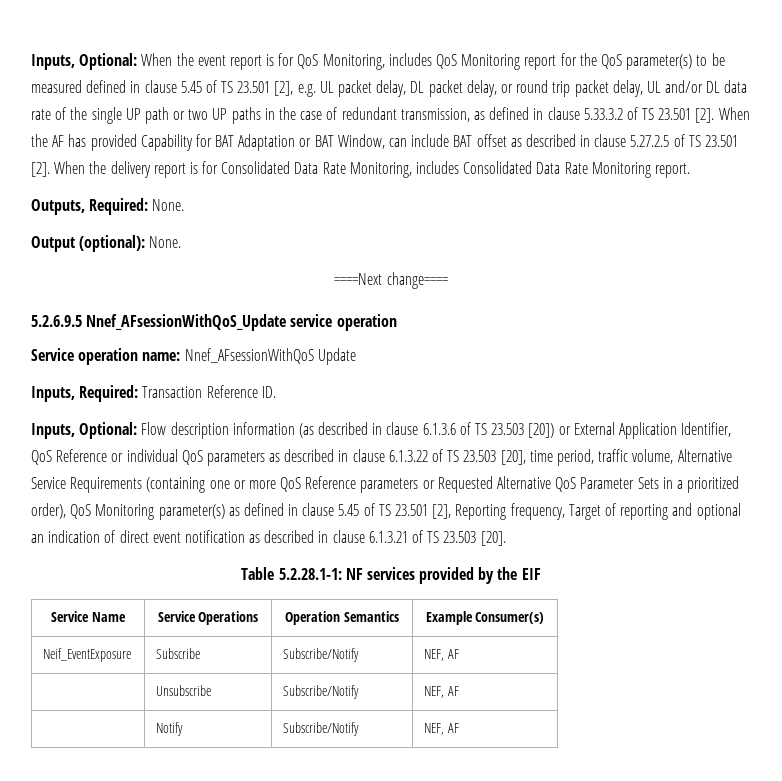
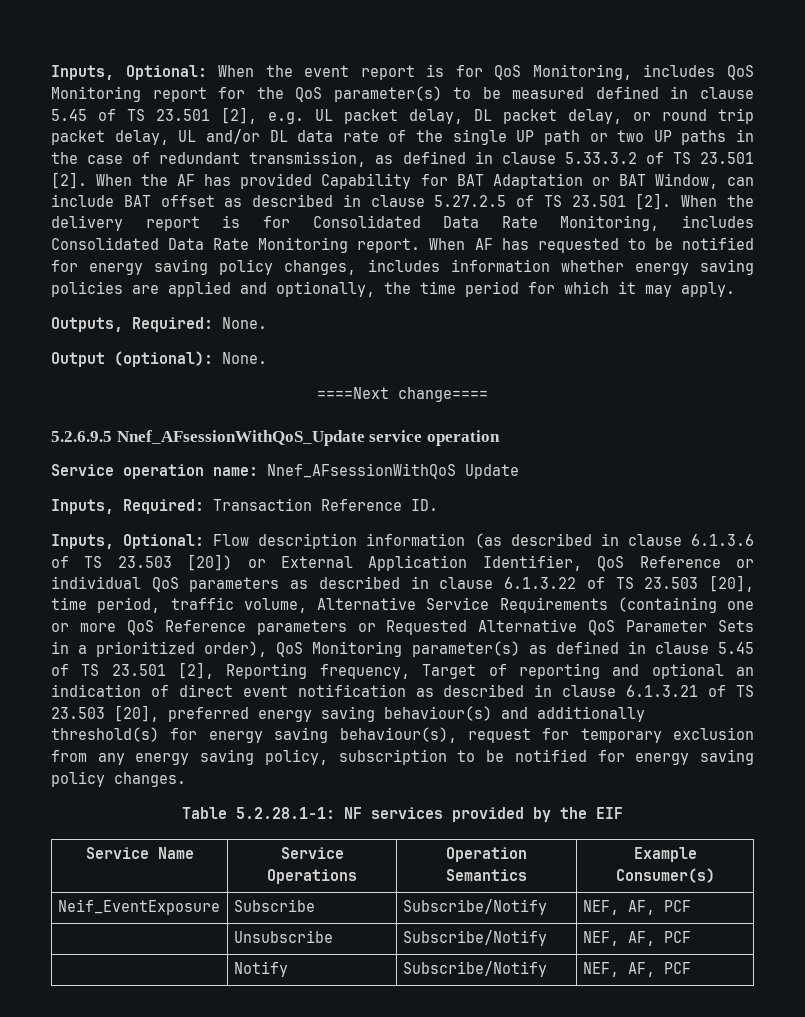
+ When AF has requested to be notified for energy saving policy changes, includes information whether energy saving policies are applied and optionally, the time period for which it may apply.
- Flow description information (as described in clause 6.1.3.6 of TS 23.503 [20]) or External Application Identifier, QoS Reference or individual QoS parameters as described in clause 6.1.3.22 of TS 23.503 [20], time period, traffic volume, Alternative Service Requirements (containing one or more QoS Reference parameters or Requested Alternative QoS Parameter Sets in a prioritized order), QoS Monitoring parameter(s) as defined in clause 5.45 of TS 23.501 [2], Reporting frequency, Target of reporting and optional an indication of direct event notification as described in clause 6.1.3.21 of TS 23.503 [20].
+ Flow description information (as described in clause 6.1.3.6 of TS 23.503 [20]) or External Application Identifier, QoS Reference or individual QoS parameters as described in clause 6.1.3.22 of TS 23.503 [20], time period, traffic volume, Alternative Service Requirements (containing one or more QoS Reference parameters or Requested Alternative QoS Parameter Sets in a prioritized order), QoS Monitoring parameter(s) as defined in clause 5.45 of TS 23.501 [2], Reporting frequency, Target of reporting and optional an indication of direct event notification as described in clause 6.1.3.21 of TS 23.503 [20], preferred energy saving behaviour(s) and additionally threshold(s) for energy saving behaviour(s), request for temporary exclusion from any energy saving policy, subscription to be notified for energy saving policy changes.
- Neif_EventExposure | Subscribe | Subscribe/Notify | NEF, AF
+ Neif_EventExposure | Subscribe | Subscribe/Notify | NEF, AF, PCF
- | Unsubscribe | Subscribe/Notify | NEF, AF
+ | Unsubscribe | Subscribe/Notify | NEF, AF, PCF
- | Notify | Subscribe/Notify | NEF, AF
+ | Notify | Subscribe/Notify | NEF, AF, PCF

